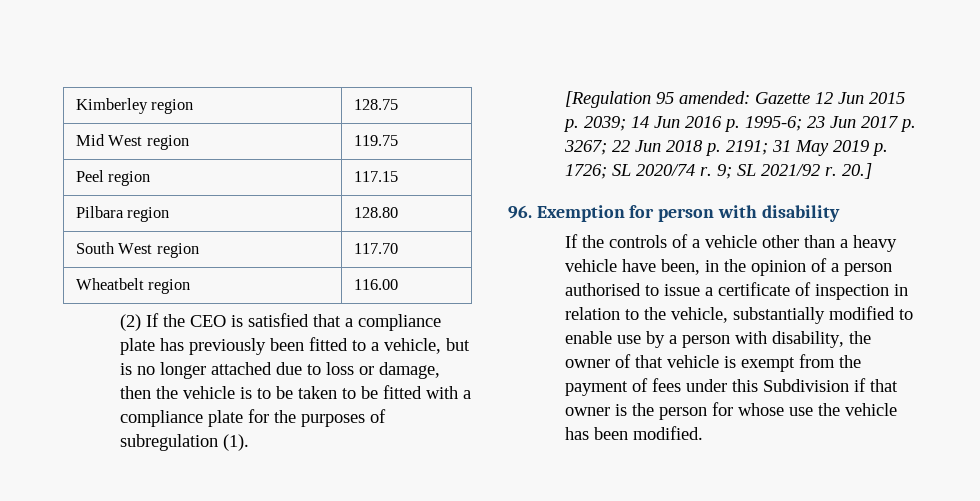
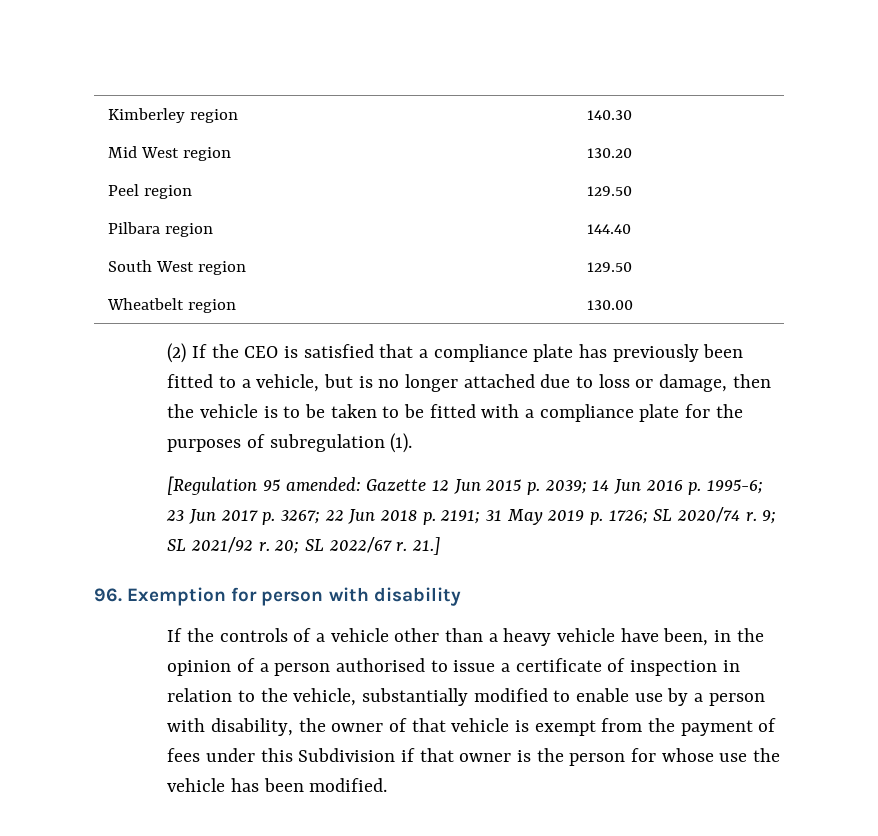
- Kimberley region | 128.75
+ Kimberley region | 140.30
- Mid West region | 119.75
+ Mid West region | 130.20
- Peel region | 117.15
+ Peel region | 129.50
- Pilbara region | 128.80
+ Pilbara region | 144.40
- South West region | 117.70
+ South West region | 129.50
- Wheatbelt region | 116.00
+ Wheatbelt region | 130.00
- 20.]
+ 20; SL 2022/67 r. 21.]

